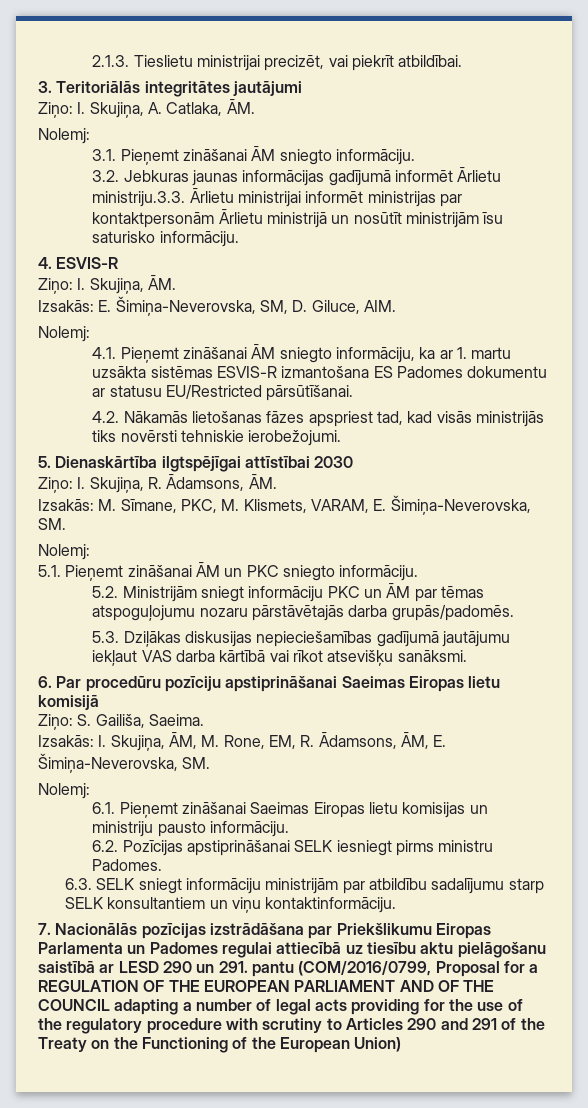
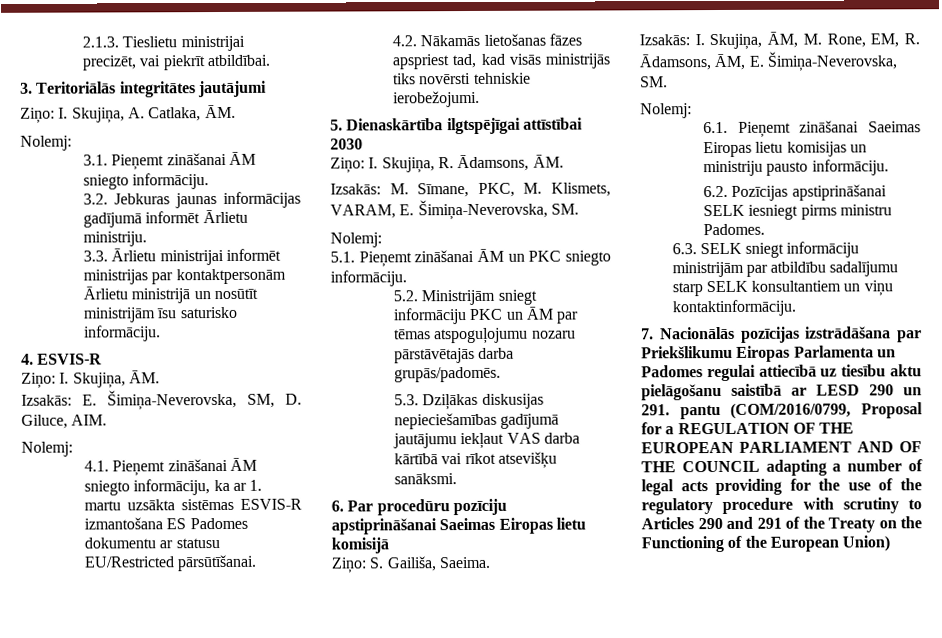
- 3.2. Jebkuras jaunas informācijas gadījumā informēt Ārlietu ministriju.3.3. Ārlietu ministrijai informēt ministrijas par kontaktpersonām Ārlietu ministrijā un nosūtīt ministrijām īsu saturisko informāciju.
+ 3.2. Jebkuras jaunas informācijas gadījumā informēt Ārlietu ministriju.
+ 3.3. Ārlietu ministrijai informēt ministrijas par kontaktpersonām Ārlietu ministrijā un nosūtīt ministrijām īsu saturisko informāciju.

